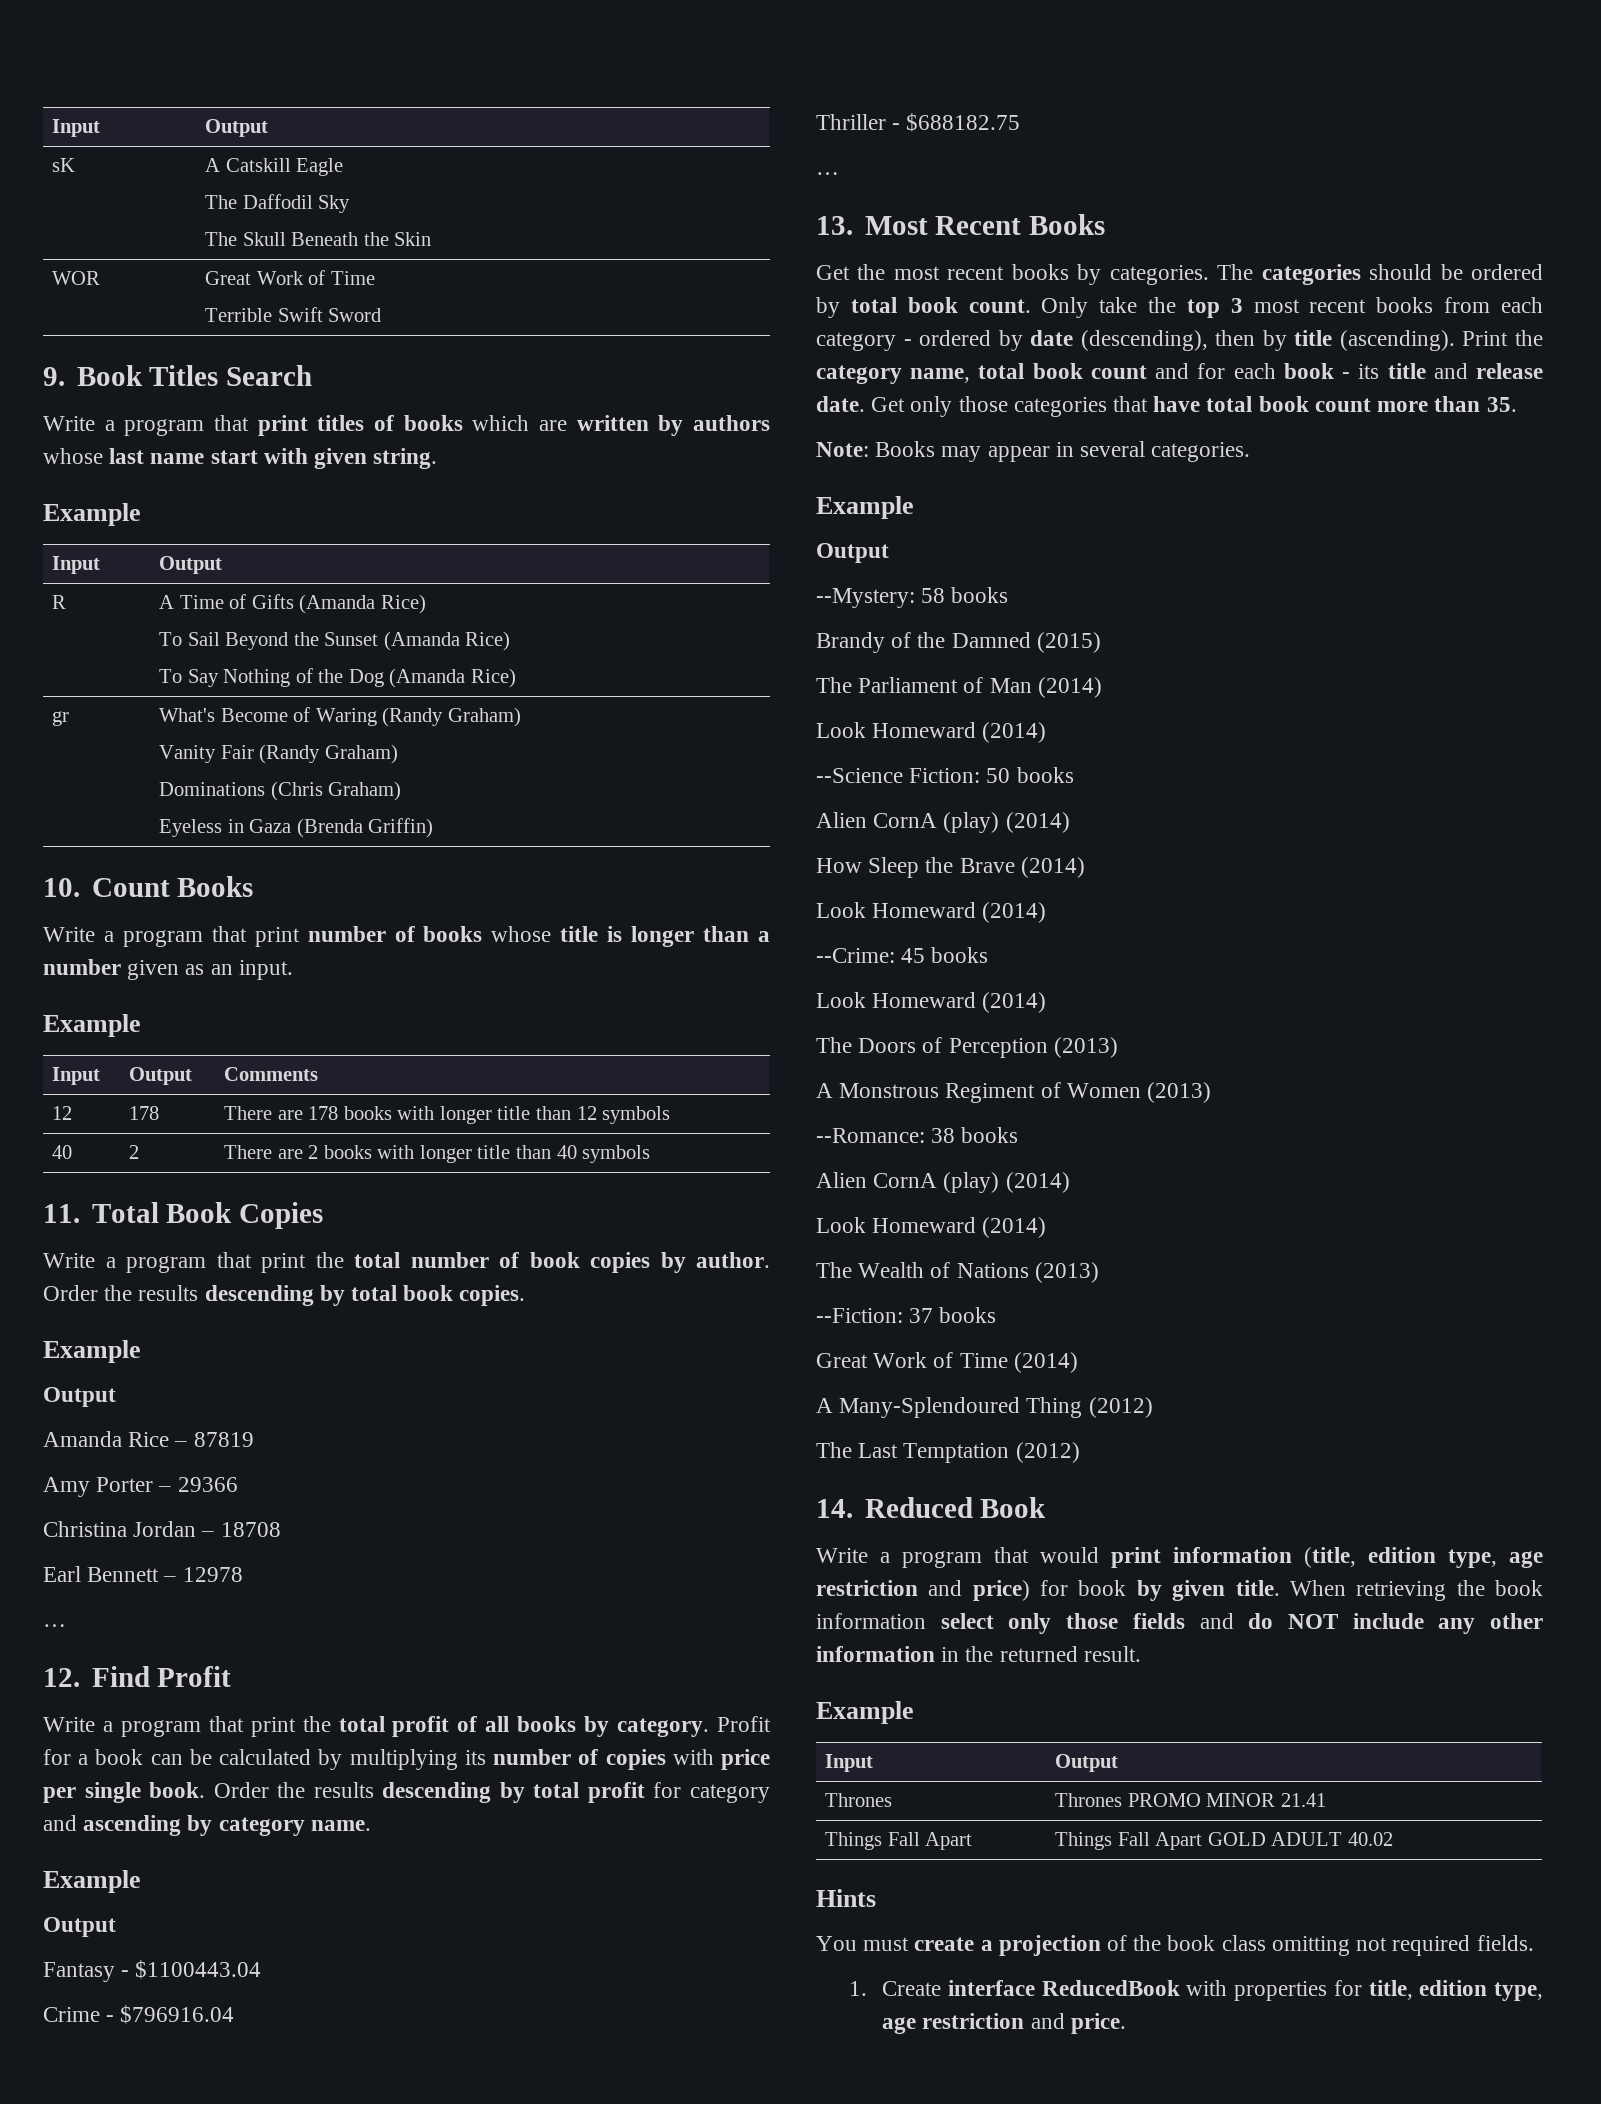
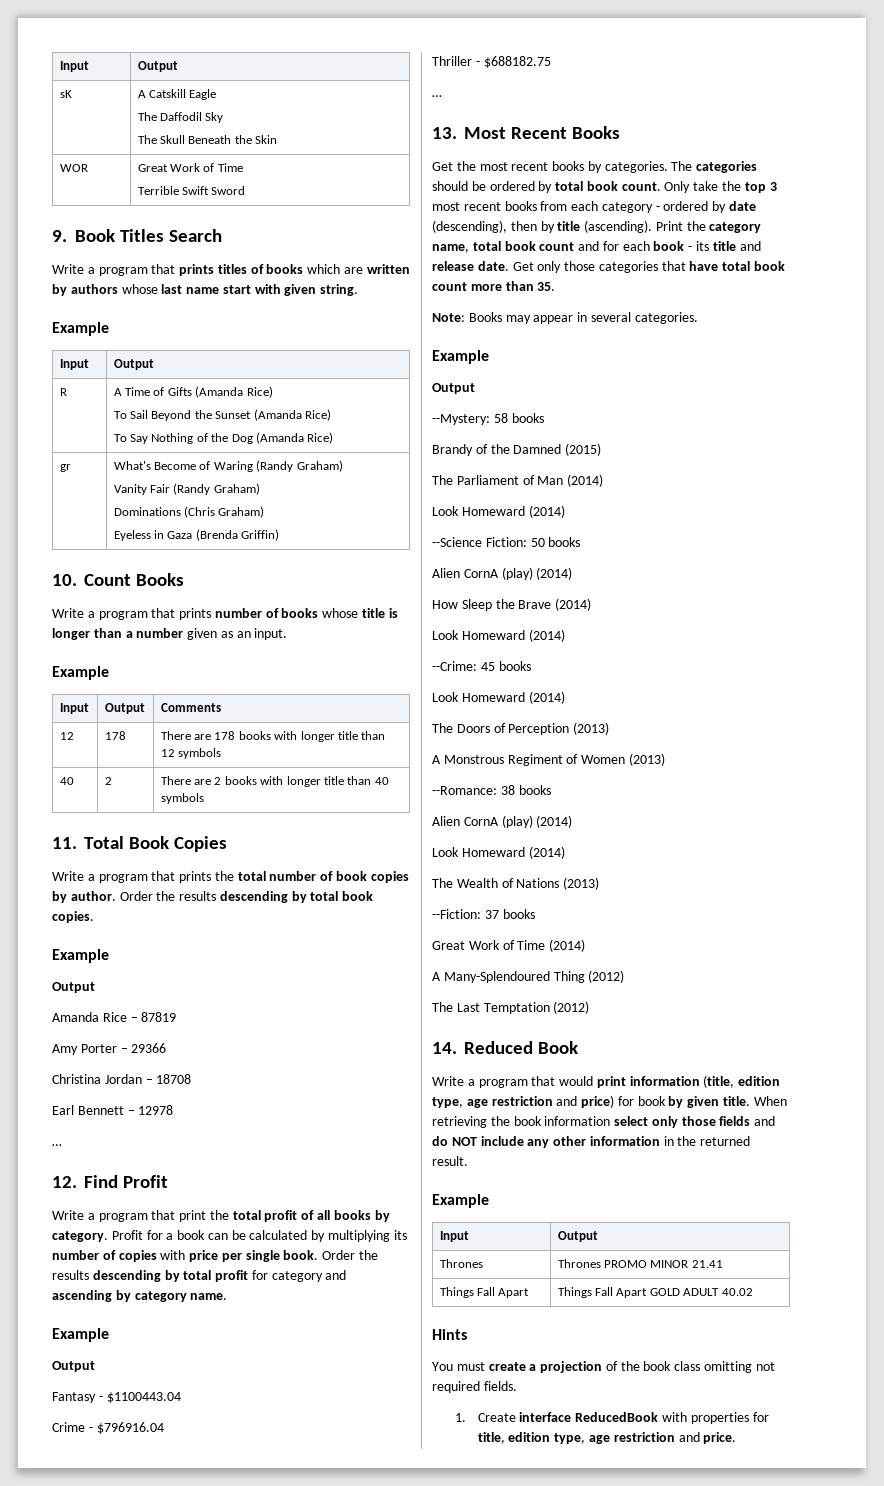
- Write a program that print titles of books which are written by authors whose last name start with given string.
+ Write a program that prints titles of books which are written by authors whose last name start with given string.
- Write a program that print number of books whose title is longer than a number given as an input.
+ Write a program that prints number of books whose title is longer than a number given as an input.
- Write a program that print the total number of book copies by author.
+ Write a program that prints the total number of book copies by author.

